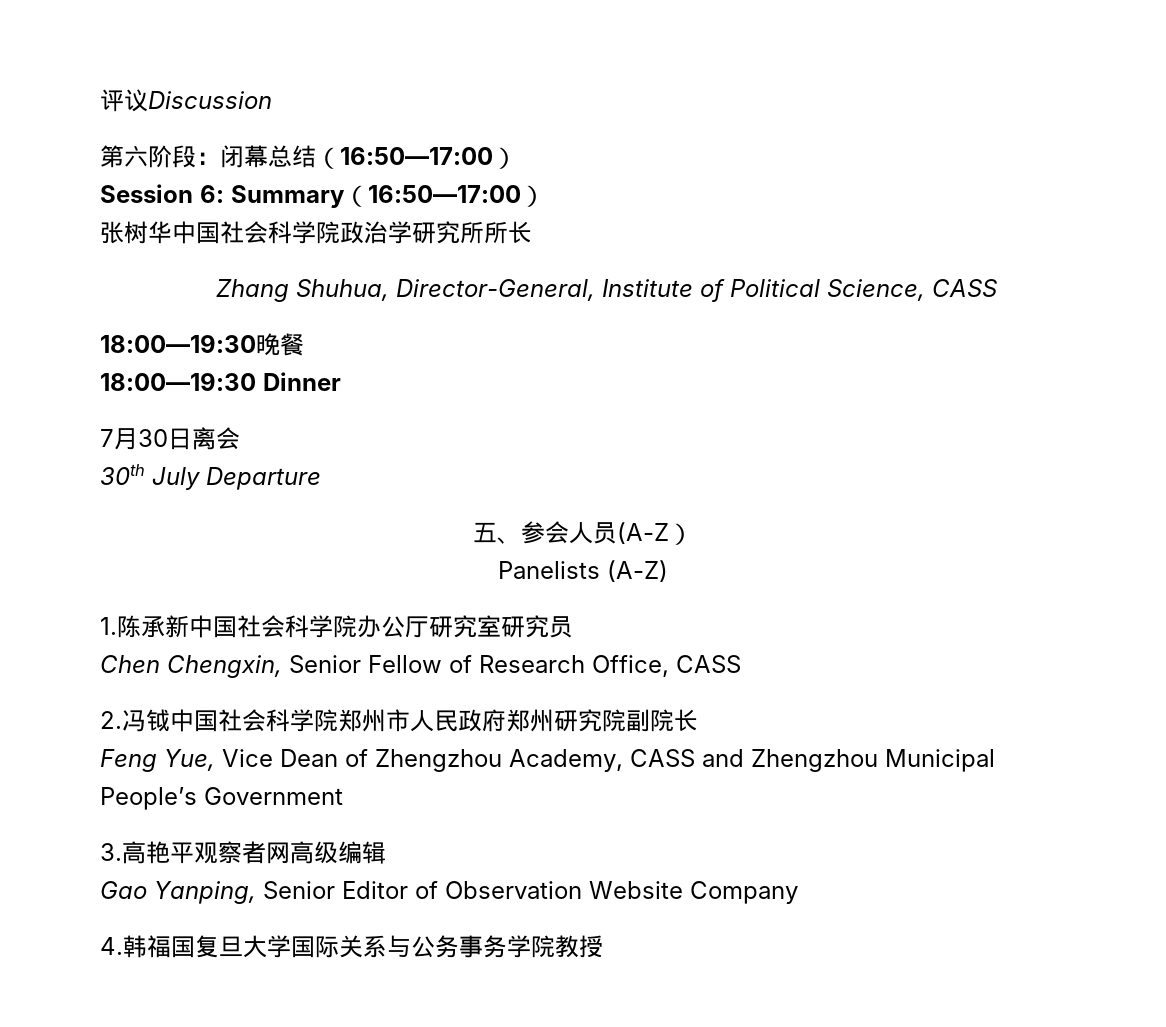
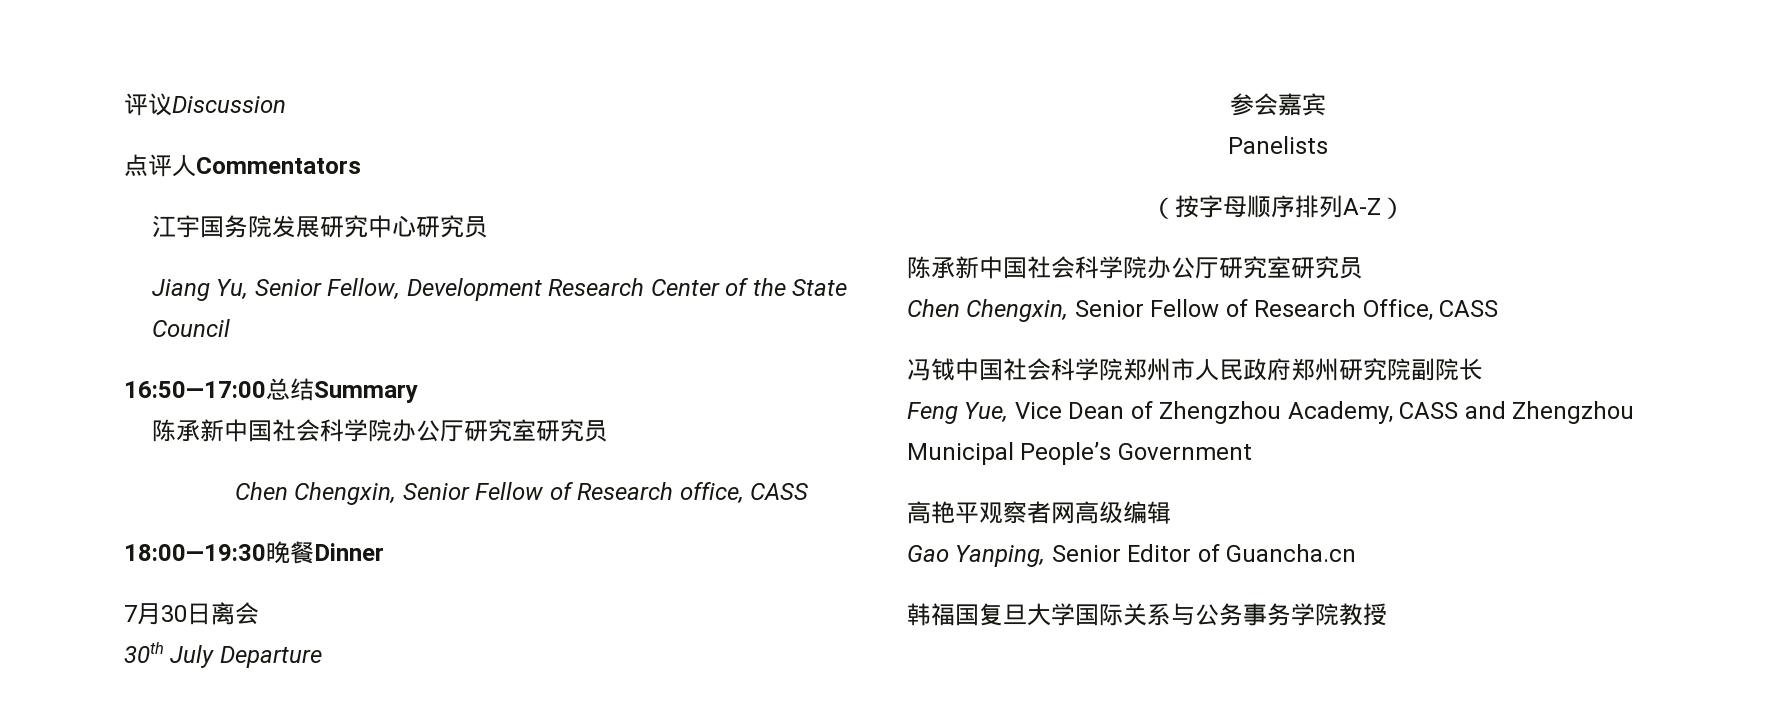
- 第六阶段：闭幕总结（16:50—17:00）
- Session 6: Summary（16:50—17:00）
- 张树华中国社会科学院政治学研究所所长
- Zhang Shuhua, Director-General, Institute of Political Science, CASS
+ 点评人Commentators
+ 江宇国务院发展研究中心研究员
+ Jiang Yu, Senior Fellow, Development Research Center of the State Council
+ 16:50—17:00总结Summary
+ 陈承新中国社会科学院办公厅研究室研究员
+ Chen Chengxin, Senior Fellow of Research office, CASS
- 18:00—19:30晚餐
- 18:00—19:30 Dinner
+ 18:00—19:30晚餐Dinner
- 五、参会人员(A-Z）
- Panelists (A-Z)
- 1.陈承新中国社会科学院办公厅研究室研究员
+ 参会嘉宾
+ Panelists
+ （按字母顺序排列A-Z）
+ 陈承新中国社会科学院办公厅研究室研究员
- 2.冯钺中国社会科学院郑州市人民政府郑州研究院副院长
+ 冯钺中国社会科学院郑州市人民政府郑州研究院副院长
- 3.高艳平观察者网高级编辑
+ 高艳平观察者网高级编辑
- Gao Yanping, Senior Editor of Observation Website Company
- 4.韩福国复旦大学国际关系与公务事务学院教授
+ Gao Yanping, Senior Editor of Guancha.cn
+ 韩福国复旦大学国际关系与公务事务学院教授

